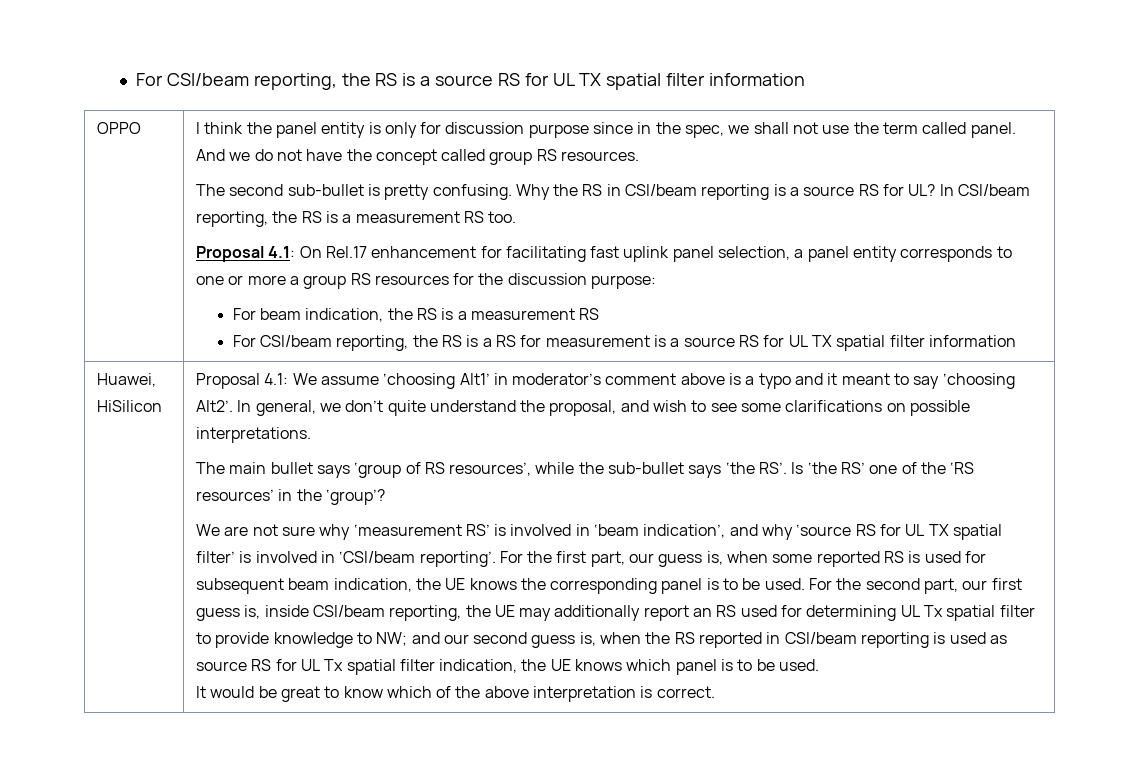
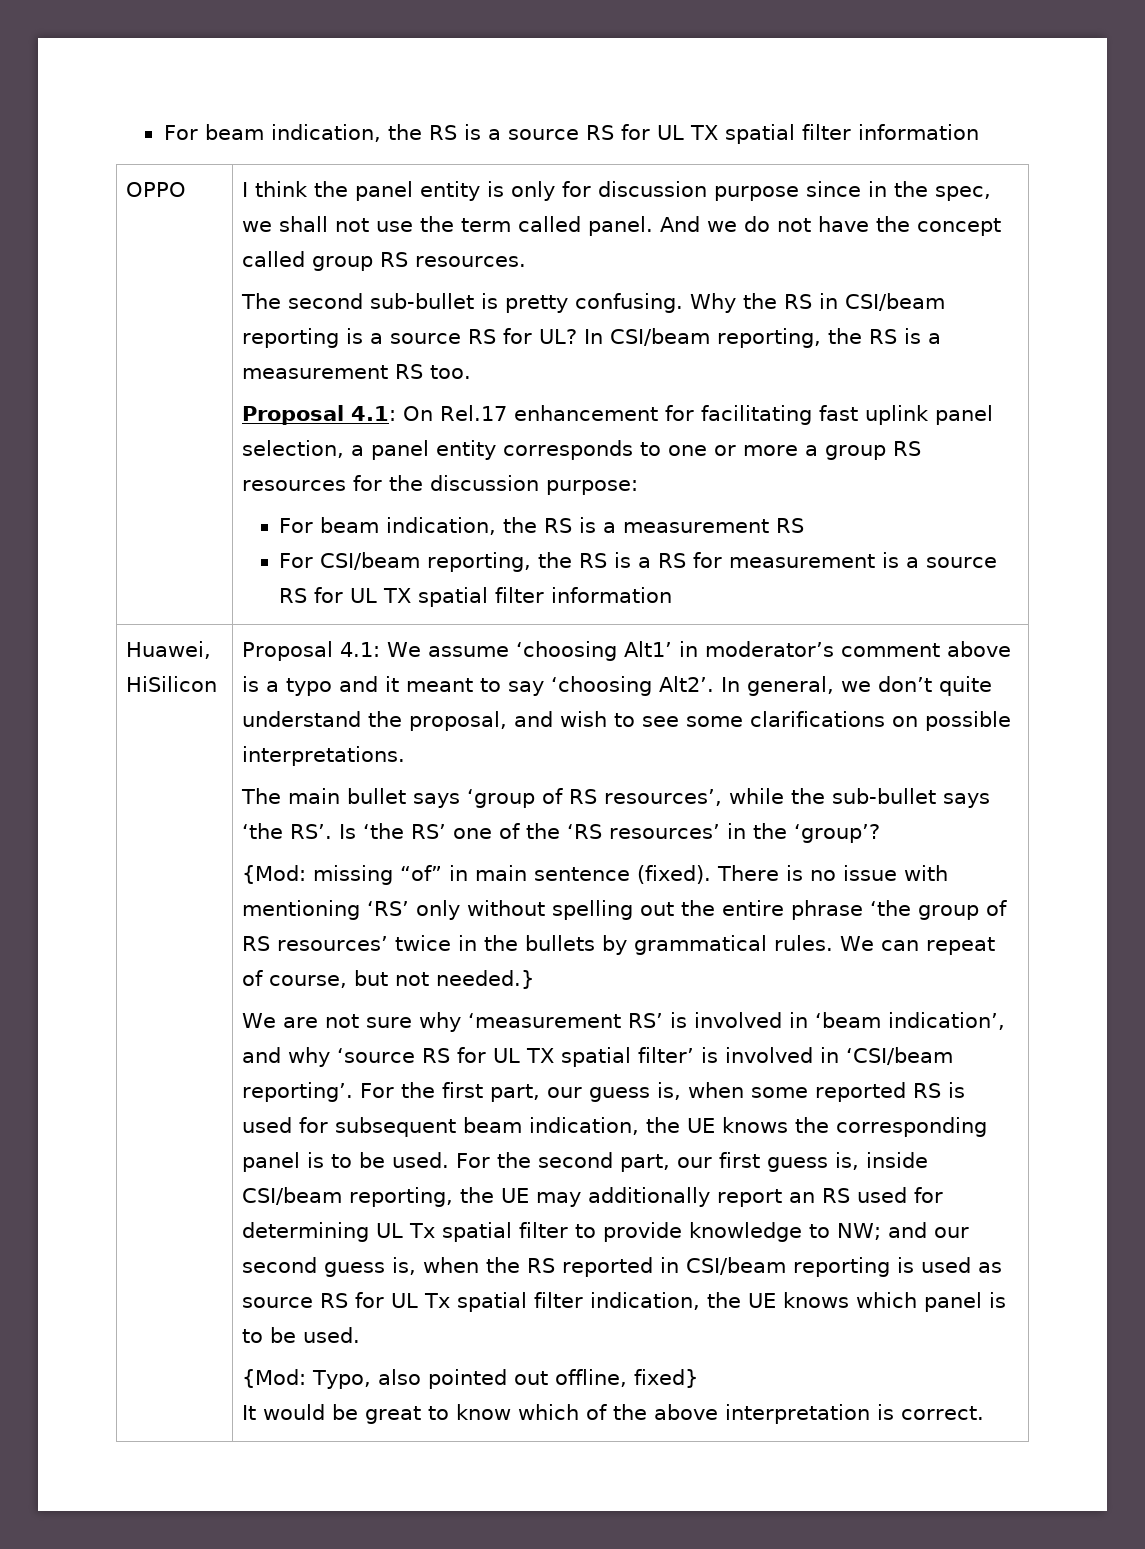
- For CSI/beam reporting, the RS is a source RS for UL TX spatial filter information
+ For beam indication, the RS is a source RS for UL TX spatial filter information
+ {Mod: missing “of” in main sentence (fixed). There is no issue with mentioning ‘RS’ only without spelling out the entire phrase ‘the group of RS resources’ twice in the bullets by grammatical rules. We can repeat of course, but not needed.}
+ {Mod: Typo, also pointed out offline, fixed}

